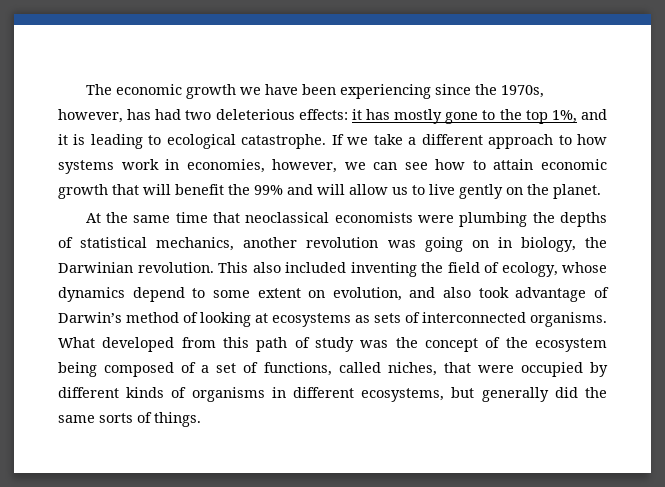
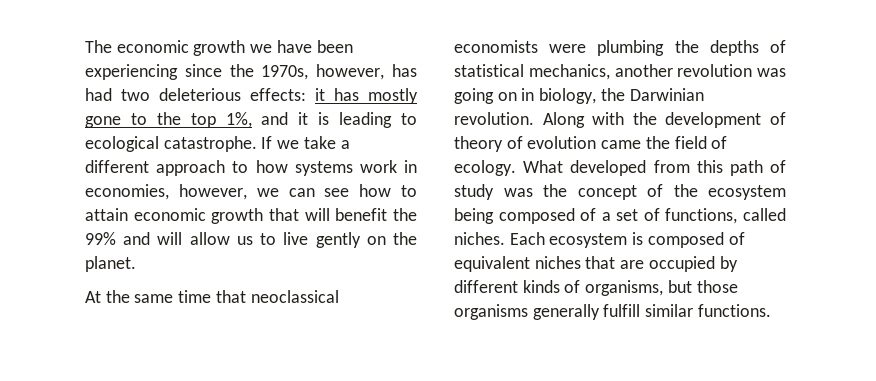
- This also included inventing the field of ecology, whose dynamics depend to some extent on evolution, and also took advantage of Darwin’s method of looking at ecosystems as sets of interconnected organisms.
+ Along with the development of theory of evolution came the field of ecology.
- What developed from this path of study was the concept of the ecosystem being composed of a set of functions, called niches, that were occupied by different kinds of organisms in different ecosystems, but generally did the same sorts of things.
+ What developed from this path of study was the concept of the ecosystem being composed of a set of functions, called niches. Each ecosystem is composed of equivalent niches that are occupied by different kinds of organisms, but those organisms generally fulfill similar functions.

